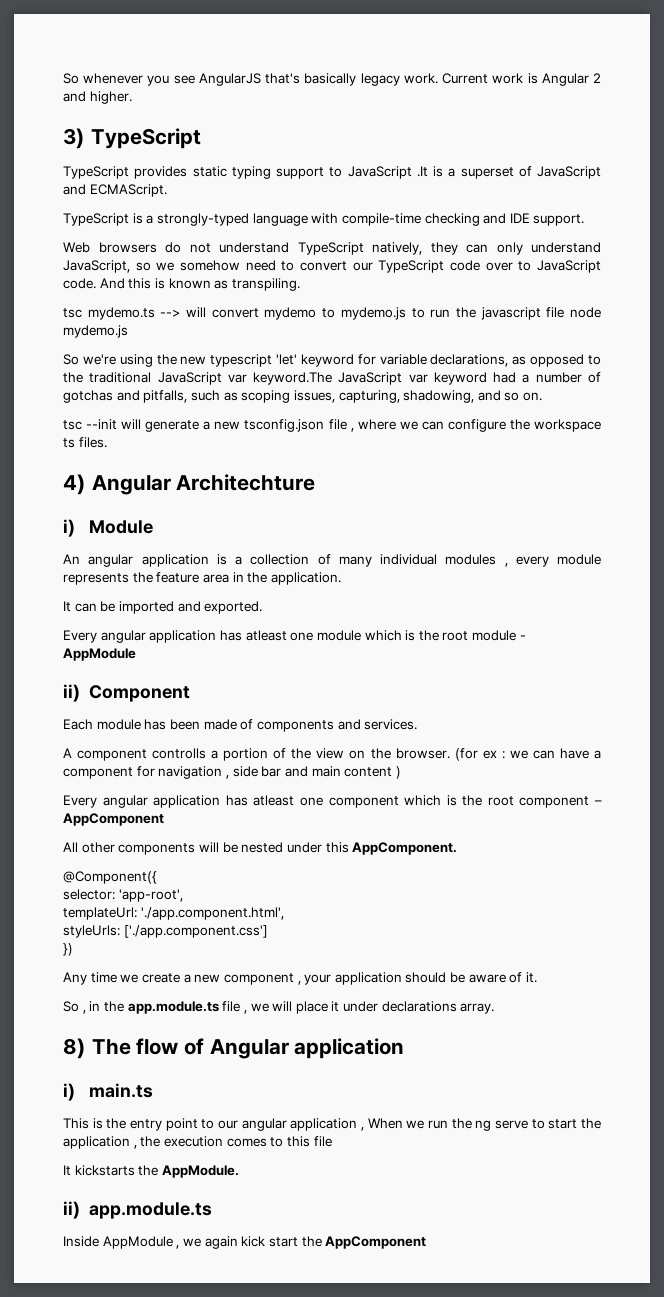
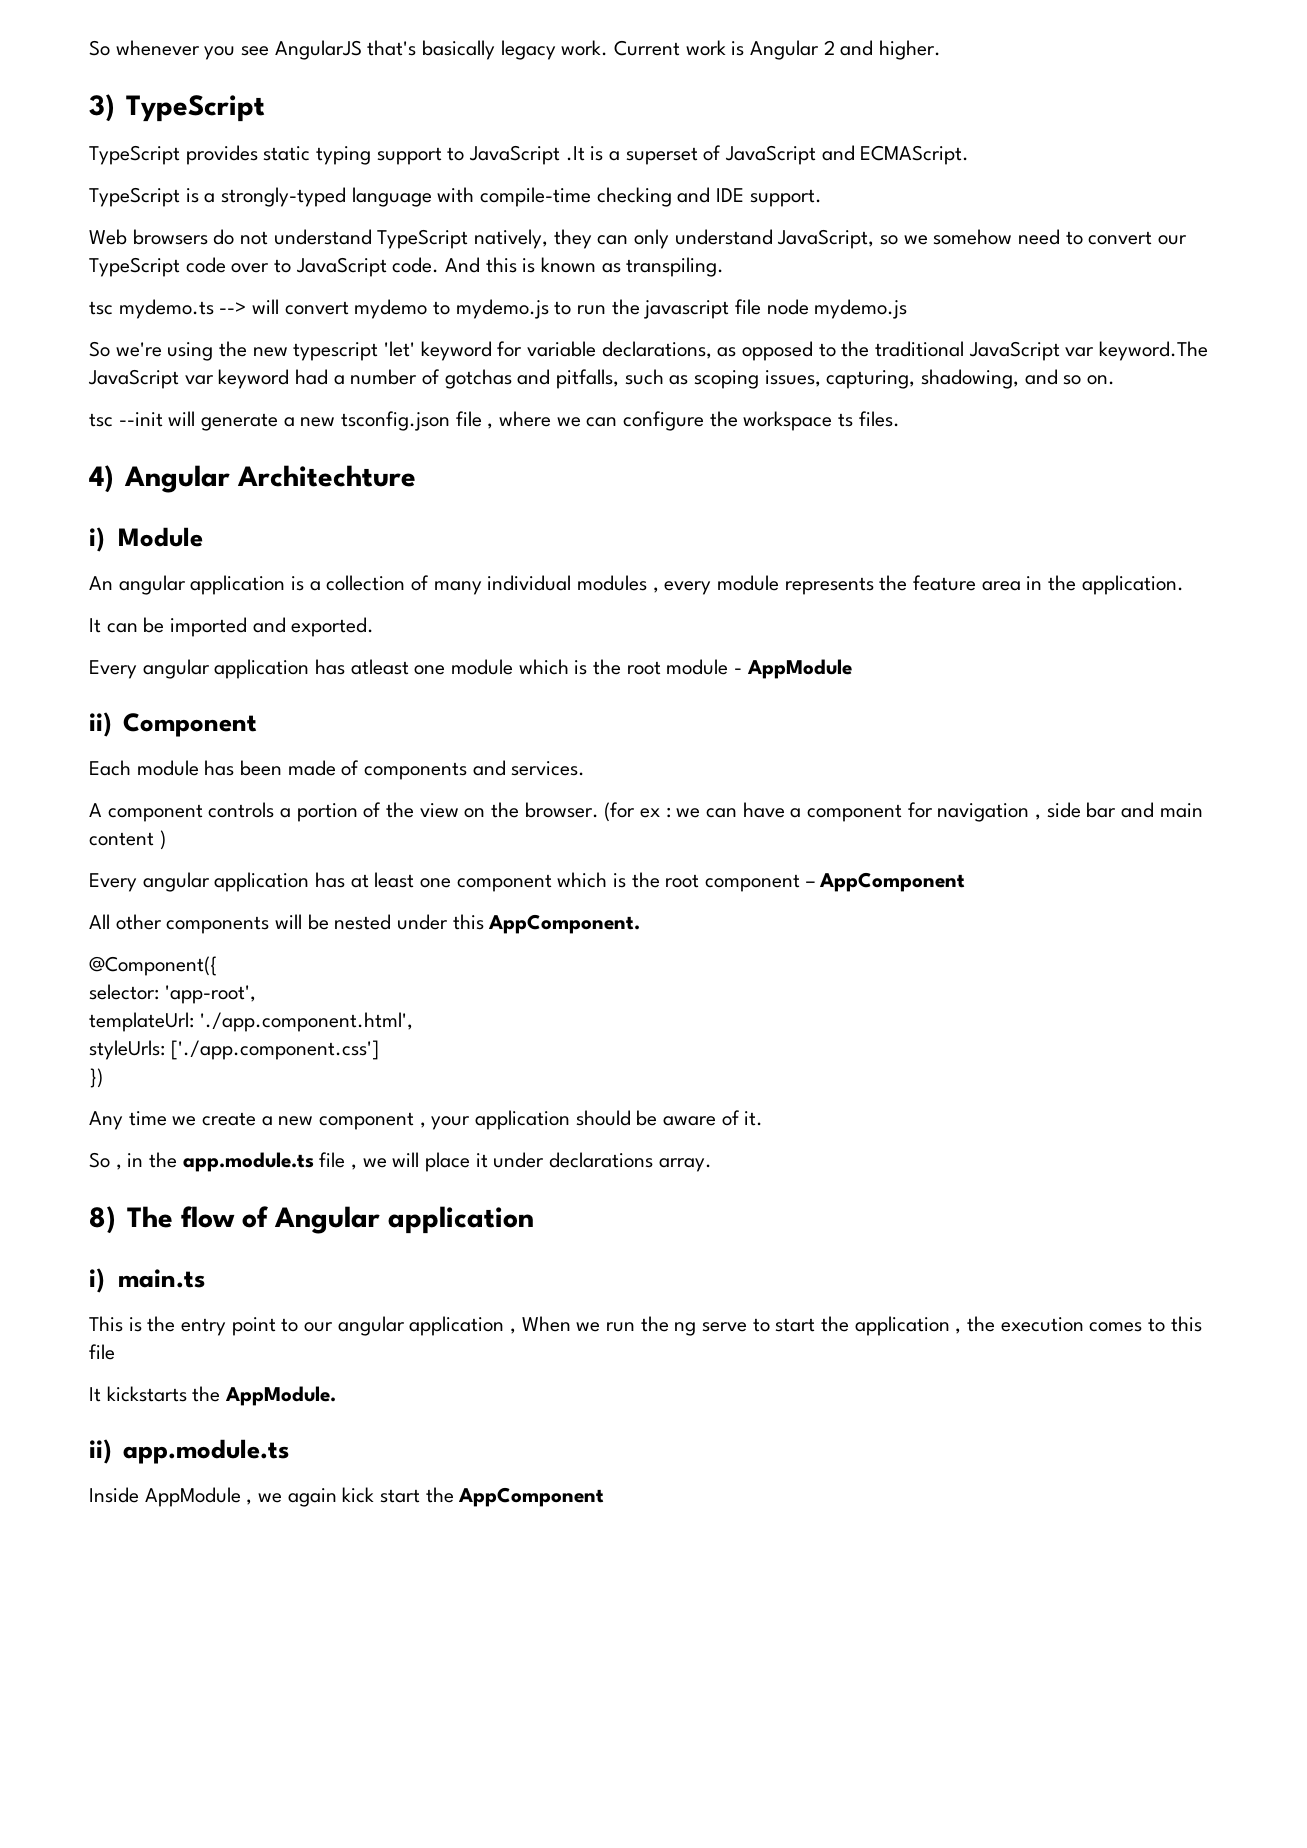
- A component controlls a portion of the view on the browser.
+ A component controls a portion of the view on the browser.
- Every angular application has atleast one component which is the root component – AppComponent
+ Every angular application has at least one component which is the root component – AppComponent

